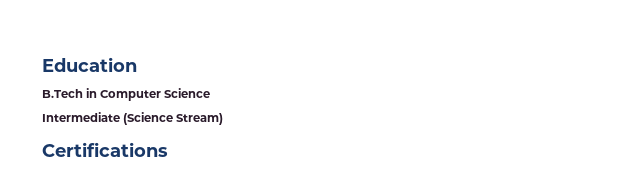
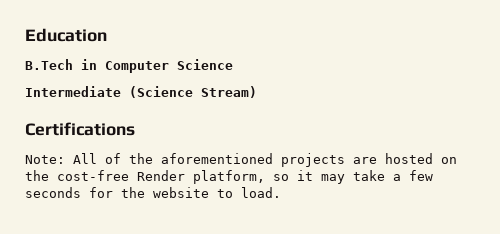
+ Note: All of the aforementioned projects are hosted on the cost-free Render platform, so it may take a few seconds for the website to load.

